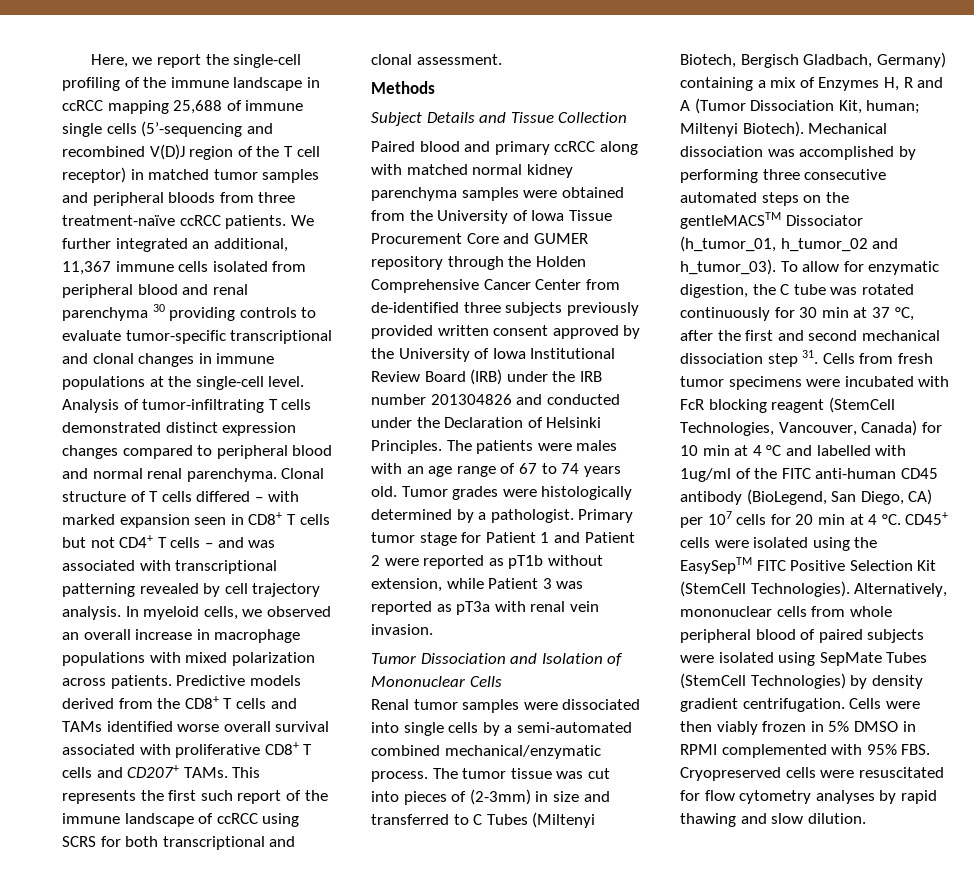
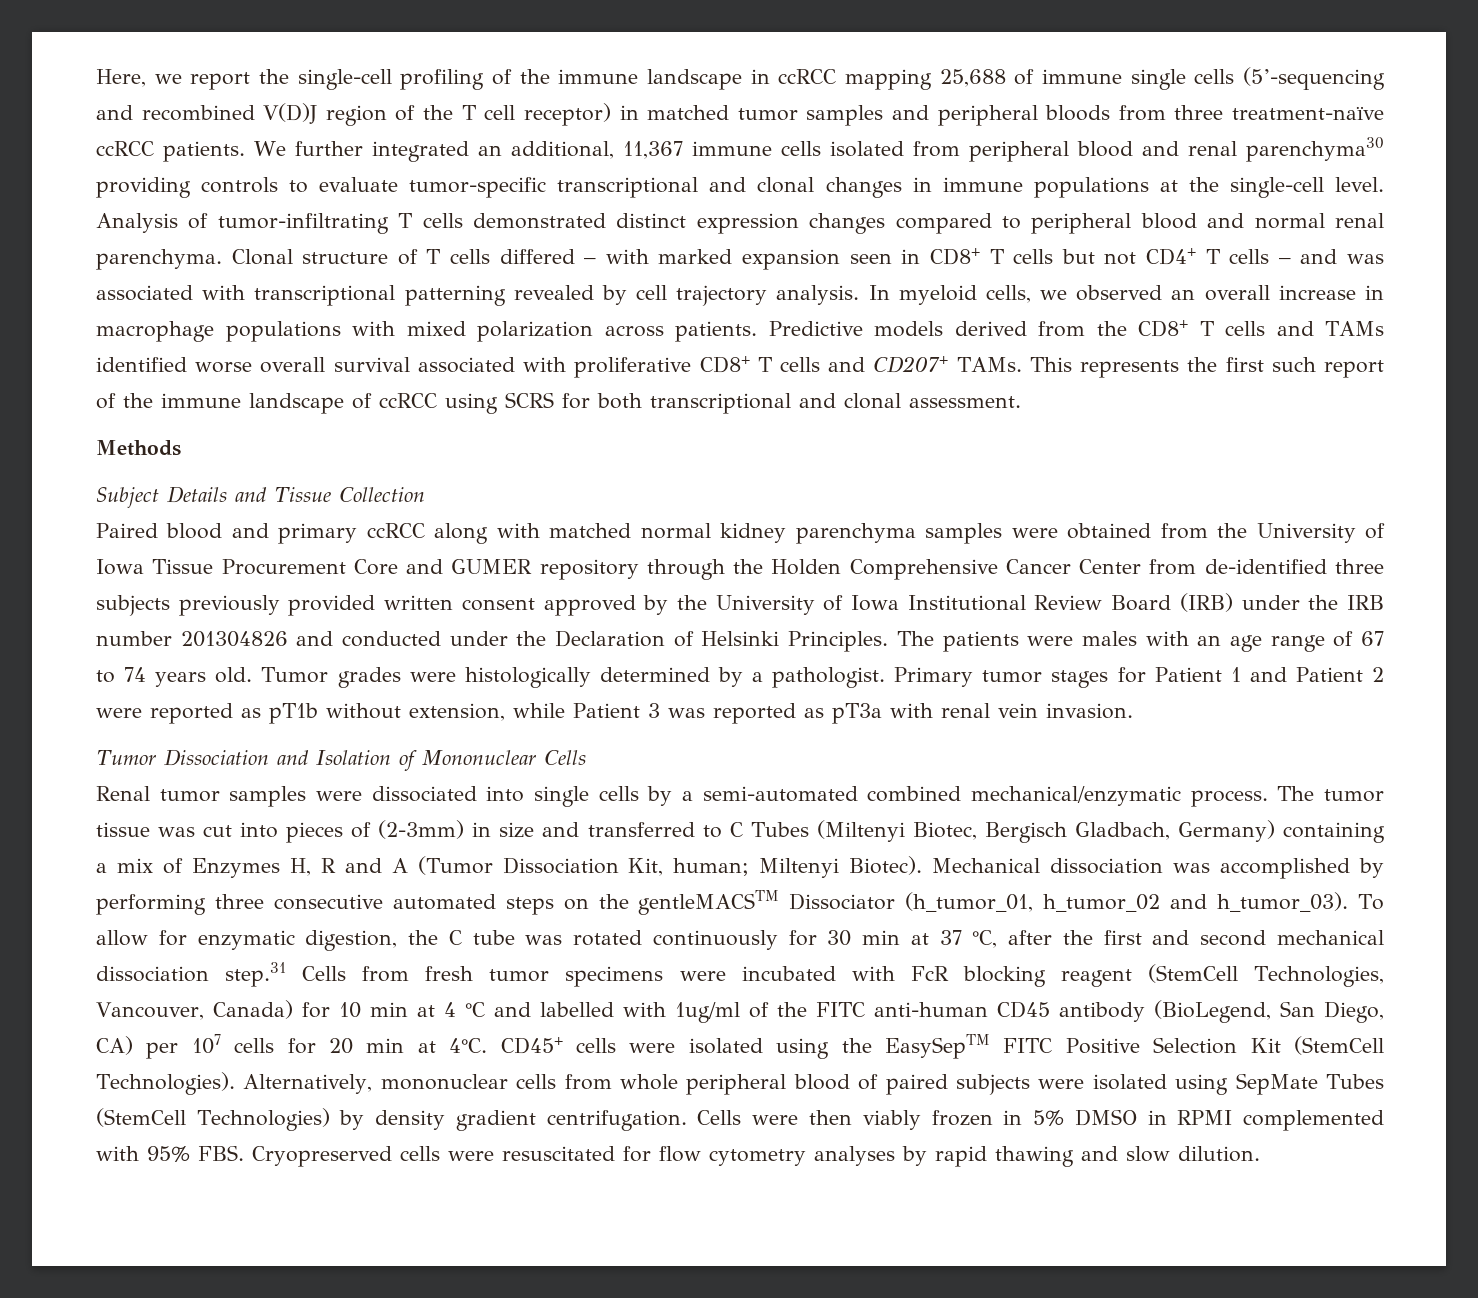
- We further integrated an additional, 11,367 immune cells isolated from peripheral blood and renal parenchyma 30 providing controls to evaluate tumor-specific transcriptional and clonal changes in immune populations at the single-cell level.
+ We further integrated an additional, 11,367 immune cells isolated from peripheral blood and renal parenchyma30 providing controls to evaluate tumor-specific transcriptional and clonal changes in immune populations at the single-cell level.
- Primary tumor stage for Patient 1 and Patient 2 were reported as pT1b without extension, while Patient 3 was reported as pT3a with renal vein invasion.
+ Primary tumor stages for Patient 1 and Patient 2 were reported as pT1b without extension, while Patient 3 was reported as pT3a with renal vein invasion.
- The tumor tissue was cut into pieces of (2-3mm) in size and transferred to C Tubes (Miltenyi Biotech, Bergisch Gladbach, Germany) containing a mix of Enzymes H, R and A (Tumor Dissociation Kit, human; Miltenyi Biotech).
+ The tumor tissue was cut into pieces of (2-3mm) in size and transferred to C Tubes (Miltenyi Biotec, Bergisch Gladbach, Germany) containing a mix of Enzymes H, R and A (Tumor Dissociation Kit, human; Miltenyi Biotec).
- To allow for enzymatic digestion, the C tube was rotated continuously for 30 min at 37 °C, after the first and second mechanical dissociation step 31. Cells from fresh tumor specimens were incubated with FcR blocking reagent (StemCell Technologies, Vancouver, Canada) for 10 min at 4 °C and labelled with 1ug/ml of the FITC anti-human CD45 antibody (BioLegend, San Diego, CA) per 107 cells for 20 min at 4 °C.
+ To allow for enzymatic digestion, the C tube was rotated continuously for 30 min at 37 °C, after the first and second mechanical dissociation step.31 Cells from fresh tumor specimens were incubated with FcR blocking reagent (StemCell Technologies, Vancouver, Canada) for 10 min at 4 °C and labelled with 1ug/ml of the FITC anti-human CD45 antibody (BioLegend, San Diego, CA) per 107 cells for 20 min at 4°C.

